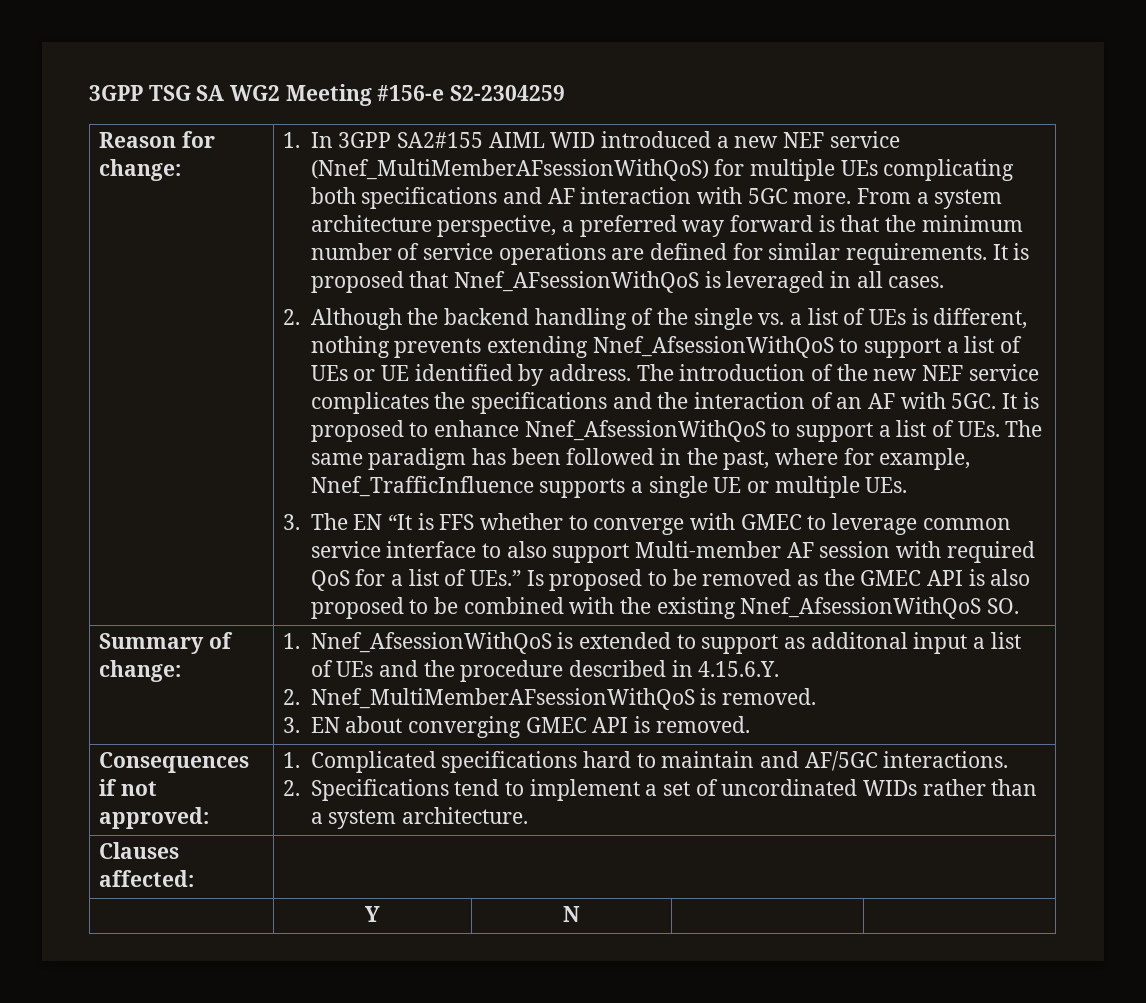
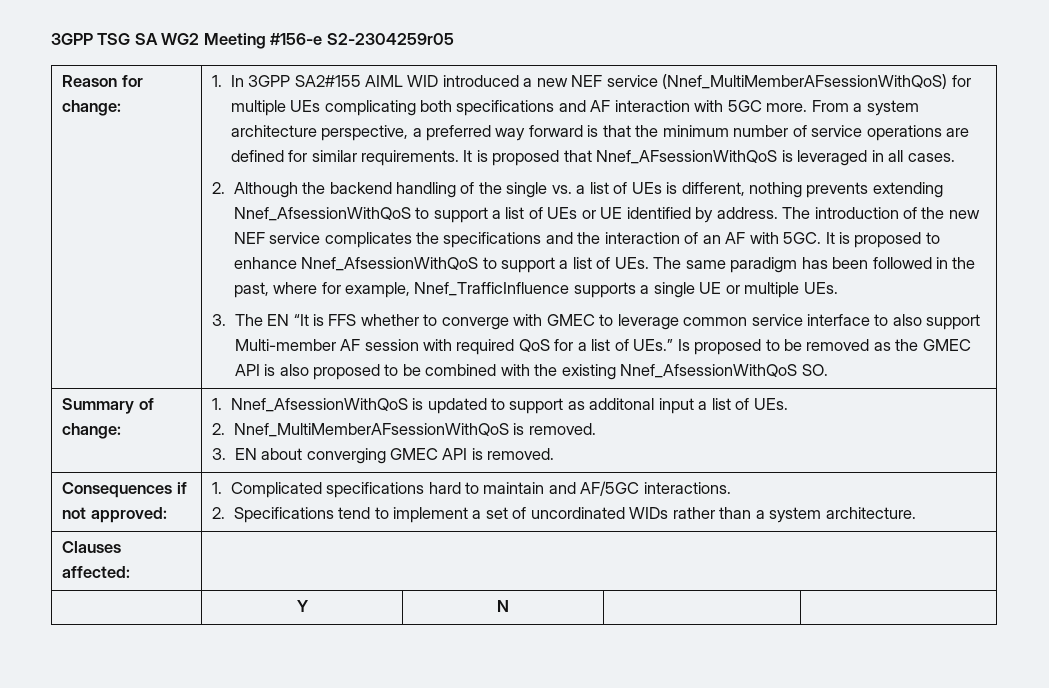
- 3GPP TSG SA WG2 Meeting #156-e S2-2304259
+ 3GPP TSG SA WG2 Meeting #156-e S2-2304259r05
- Summary of change: | 1. Nnef_AfsessionWithQoS is extended to support as additonal input a list of UEs and the procedure described in 4.15.6.Y.
+ Summary of change: | 1. Nnef_AfsessionWithQoS is updated to support as additonal input a list of UEs.

